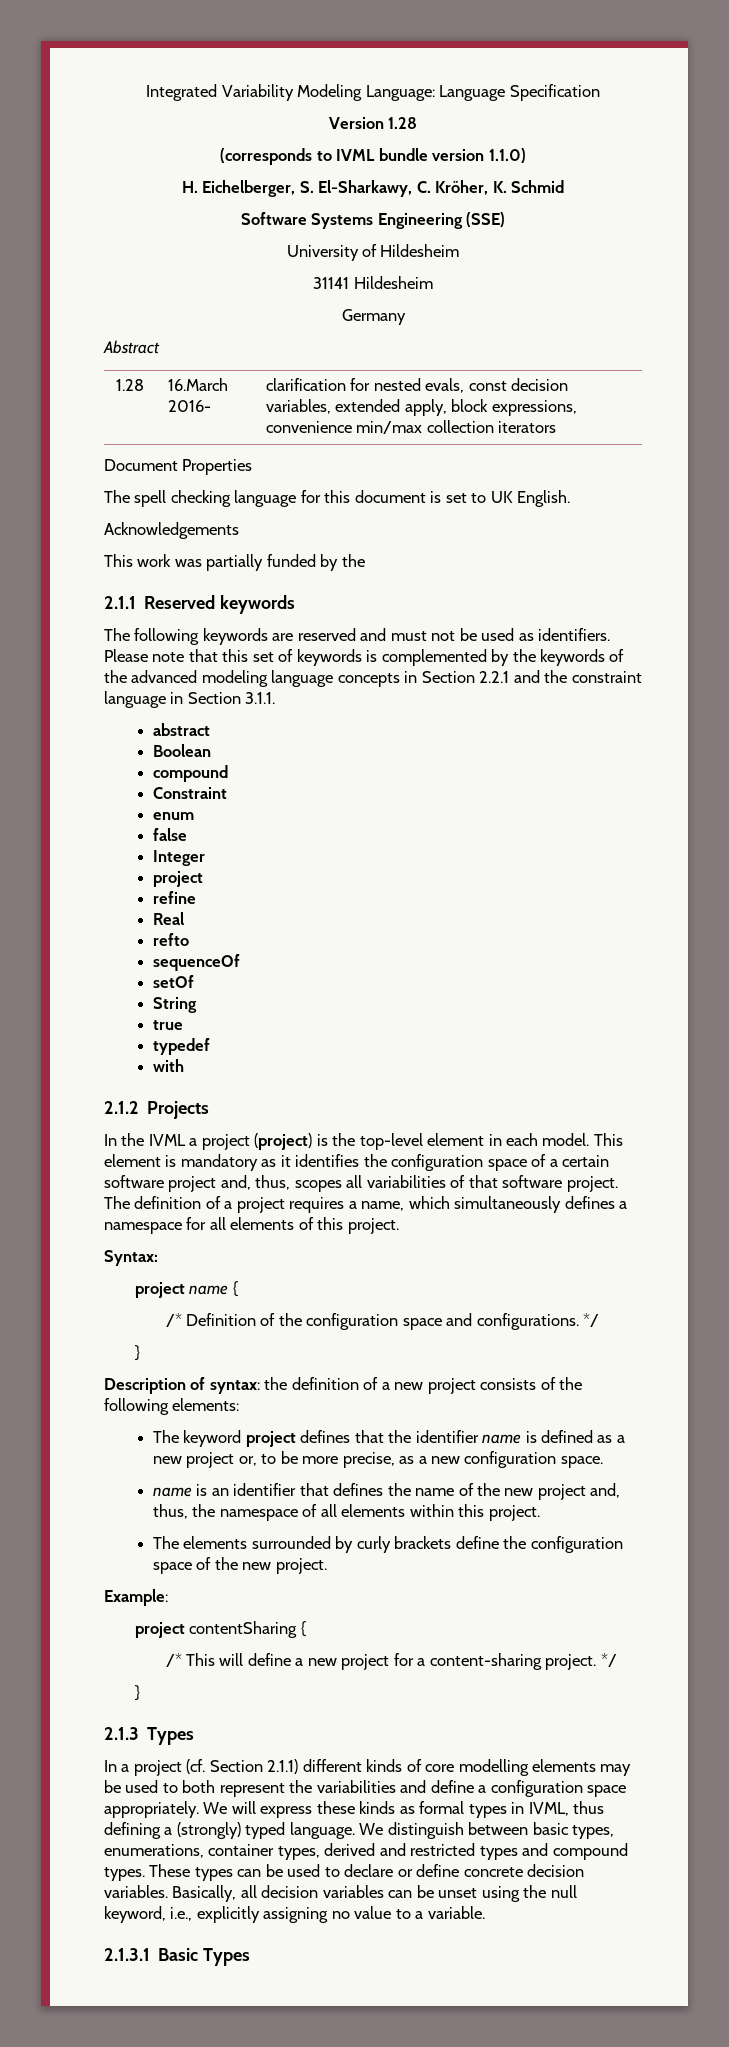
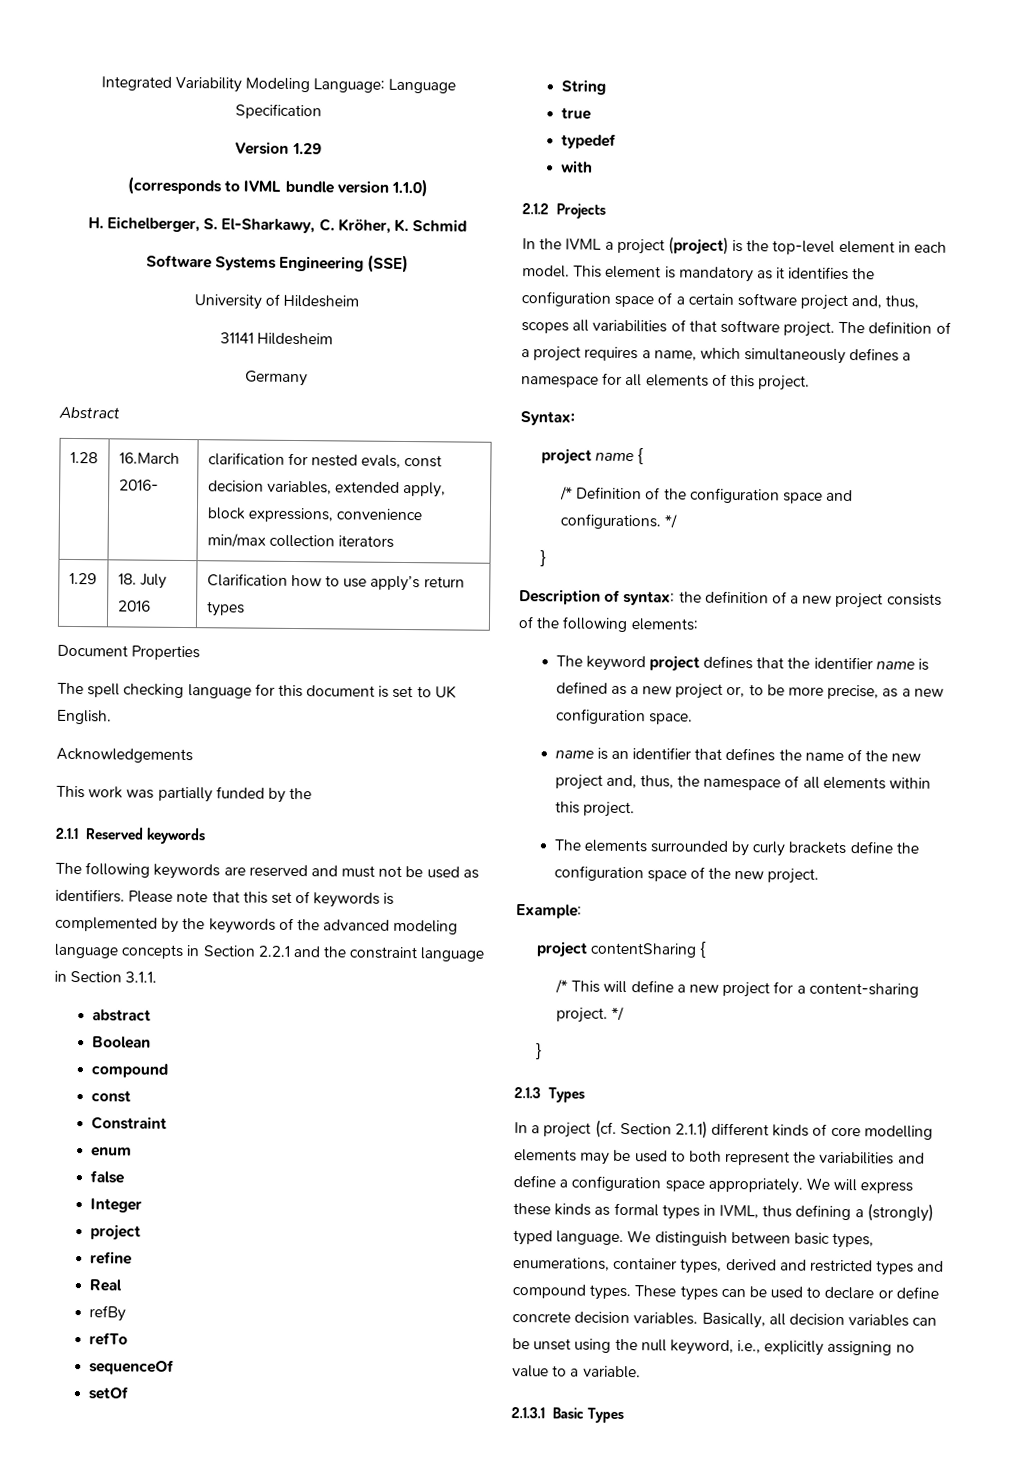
- Version 1.28
+ Version 1.29
+ 1.29 | 18. July 2016 | Clarification how to use apply’s return types
  Boolean
  compound
+ const
- refto
+ refBy
+ refTo

